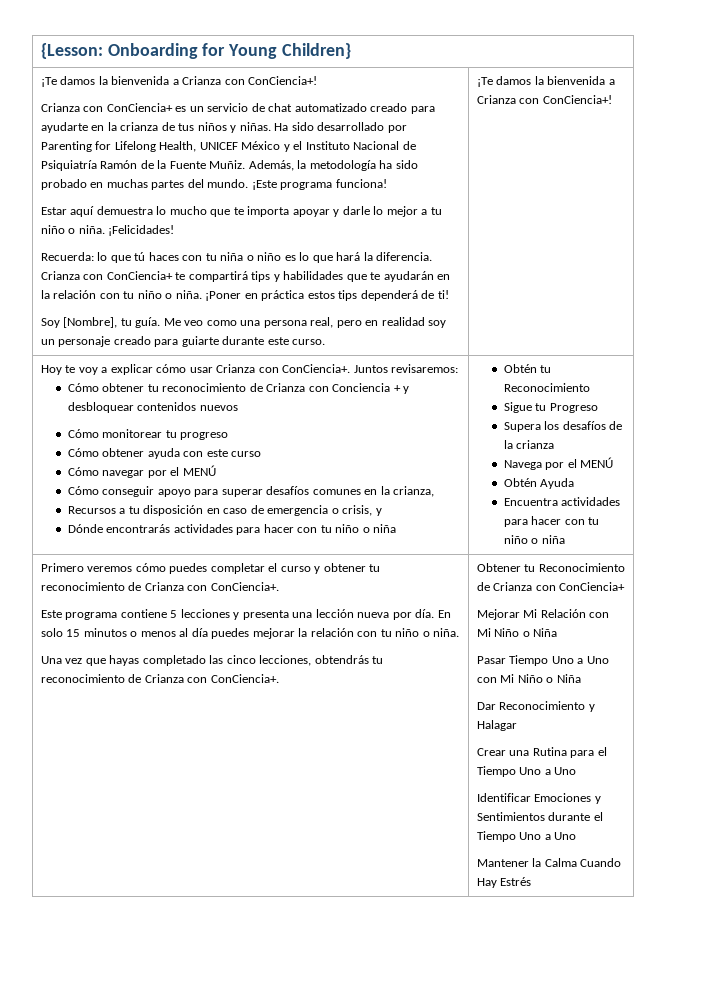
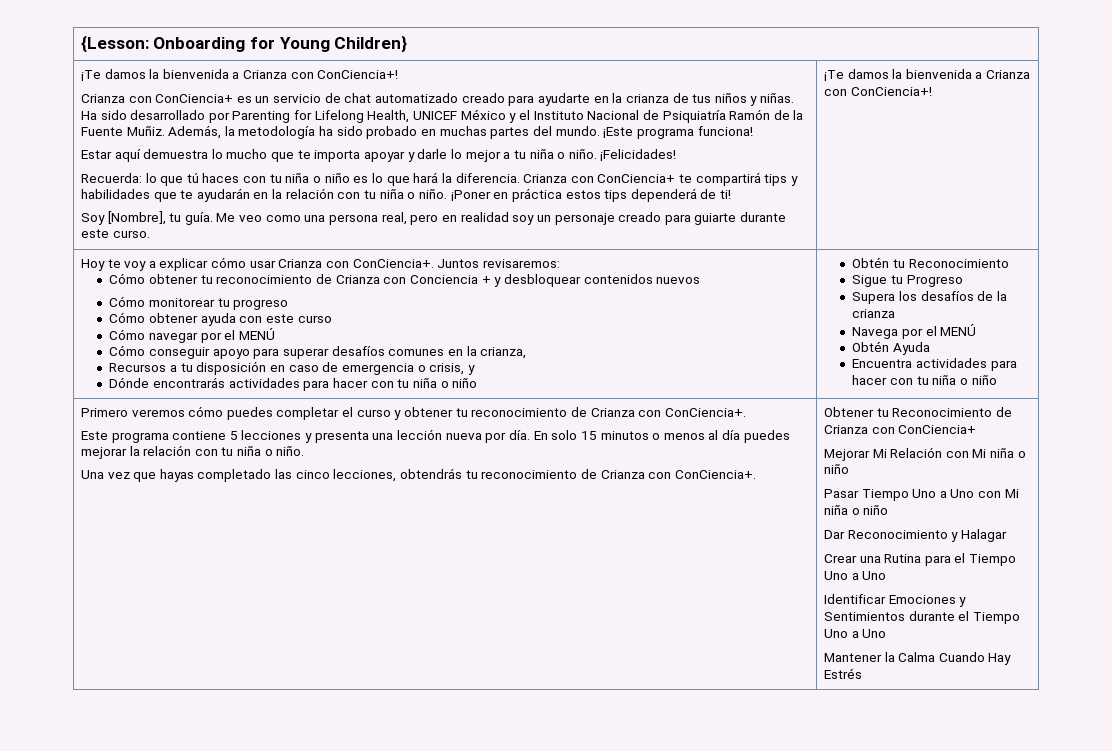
- Estar aquí demuestra lo mucho que te importa apoyar y darle lo mejor a tu niño o niña.
+ Estar aquí demuestra lo mucho que te importa apoyar y darle lo mejor a tu niña o niño.
- Crianza con ConCiencia+ te compartirá tips y habilidades que te ayudarán en la relación con tu niño o niña.
+ Crianza con ConCiencia+ te compartirá tips y habilidades que te ayudarán en la relación con tu niña o niño.
- Dónde encontrarás actividades para hacer con tu niño o niña
+ Dónde encontrarás actividades para hacer con tu niña o niño
- Encuentra actividades para hacer con tu niño o niña
+ Encuentra actividades para hacer con tu niña o niño
- En solo 15 minutos o menos al día puedes mejorar la relación con tu niño o niña.
+ En solo 15 minutos o menos al día puedes mejorar la relación con tu niña o niño.
- Mejorar Mi Relación con Mi Niño o Niña
+ Mejorar Mi Relación con Mi niña o niño
- Pasar Tiempo Uno a Uno con Mi Niño o Niña
+ Pasar Tiempo Uno a Uno con Mi niña o niño

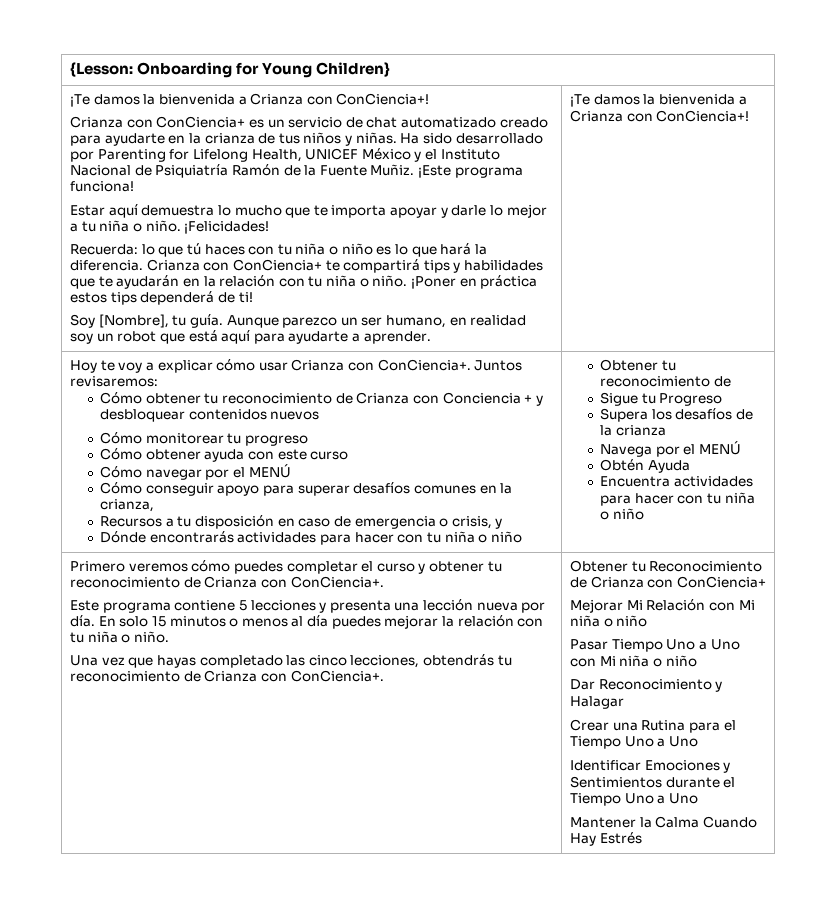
- Además, la metodología ha sido probado en muchas partes del mundo.
- Me veo como una persona real, pero en realidad soy un personaje creado para guiarte durante este curso.
+ Aunque parezco un ser humano, en realidad soy un robot que está aquí para ayudarte a aprender.
- Obtén tu Reconocimiento
+ Obtener tu reconocimiento de

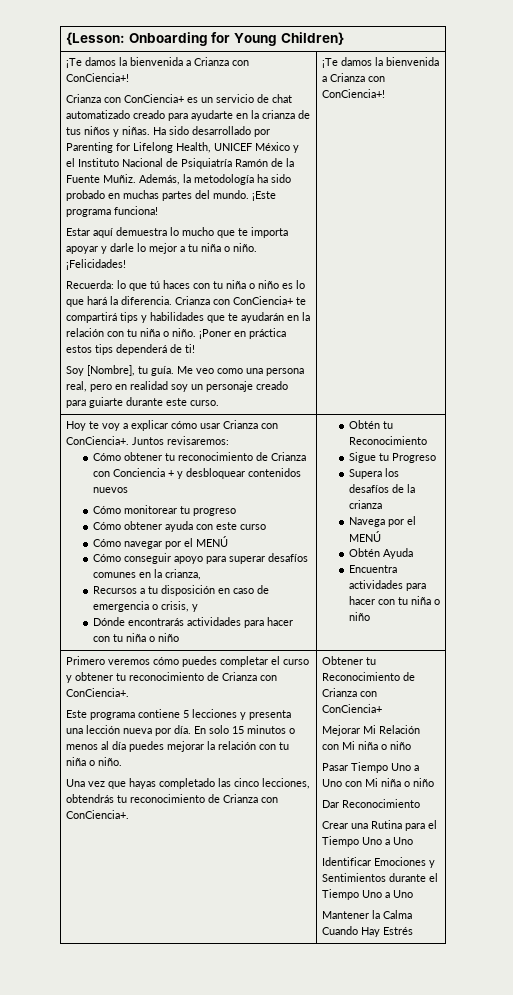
+ Además, la metodología ha sido probado en muchas partes del mundo.
- Aunque parezco un ser humano, en realidad soy un robot que está aquí para ayudarte a aprender.
+ Me veo como una persona real, pero en realidad soy un personaje creado para guiarte durante este curso.
- Obtener tu reconocimiento de
+ Obtén tu Reconocimiento
- Dar Reconocimiento y Halagar
+ Dar Reconocimiento

